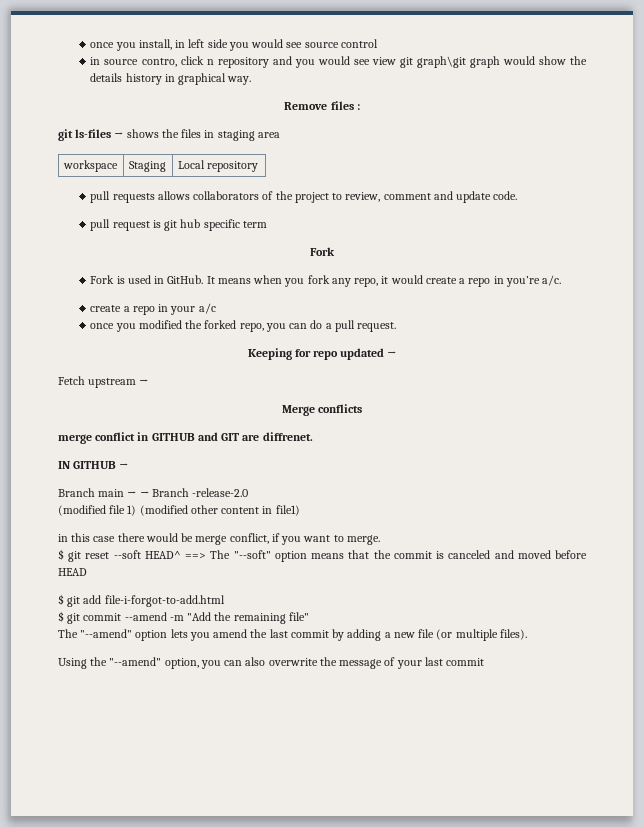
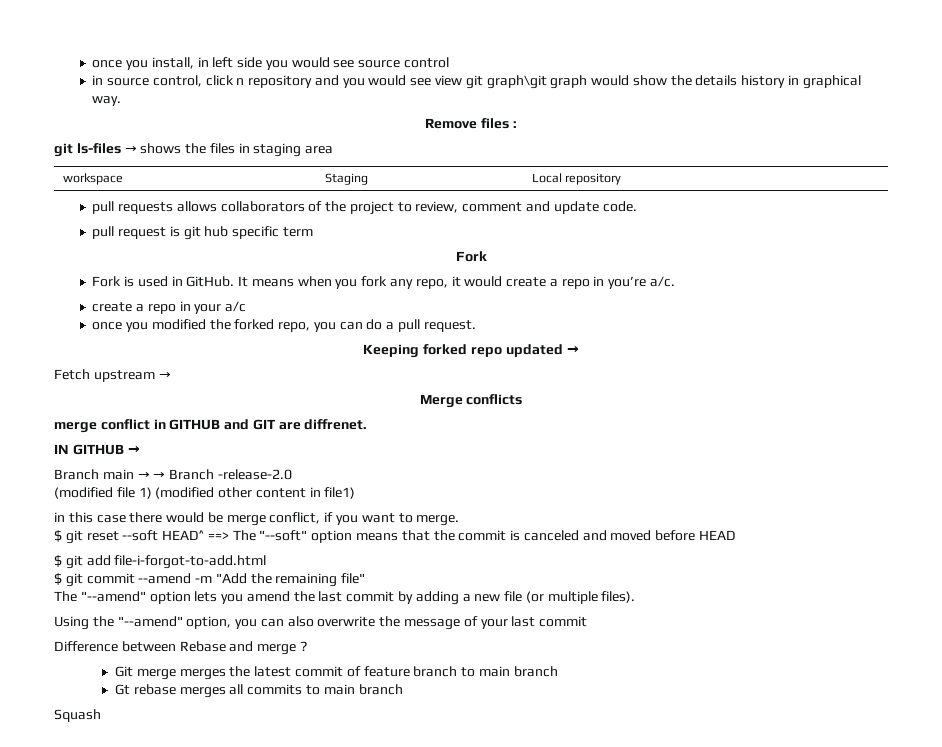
- in source contro, click n repository and you would see view git graph\git graph would show the details history in graphical way.
+ in source control, click n repository and you would see view git graph\git graph would show the details history in graphical way.
- Keeping for repo updated →
+ Keeping forked repo updated →
+ Difference between Rebase and merge ?
+ Git merge merges the latest commit of feature branch to main branch
+ Gt rebase merges all commits to main branch
+ Squash

